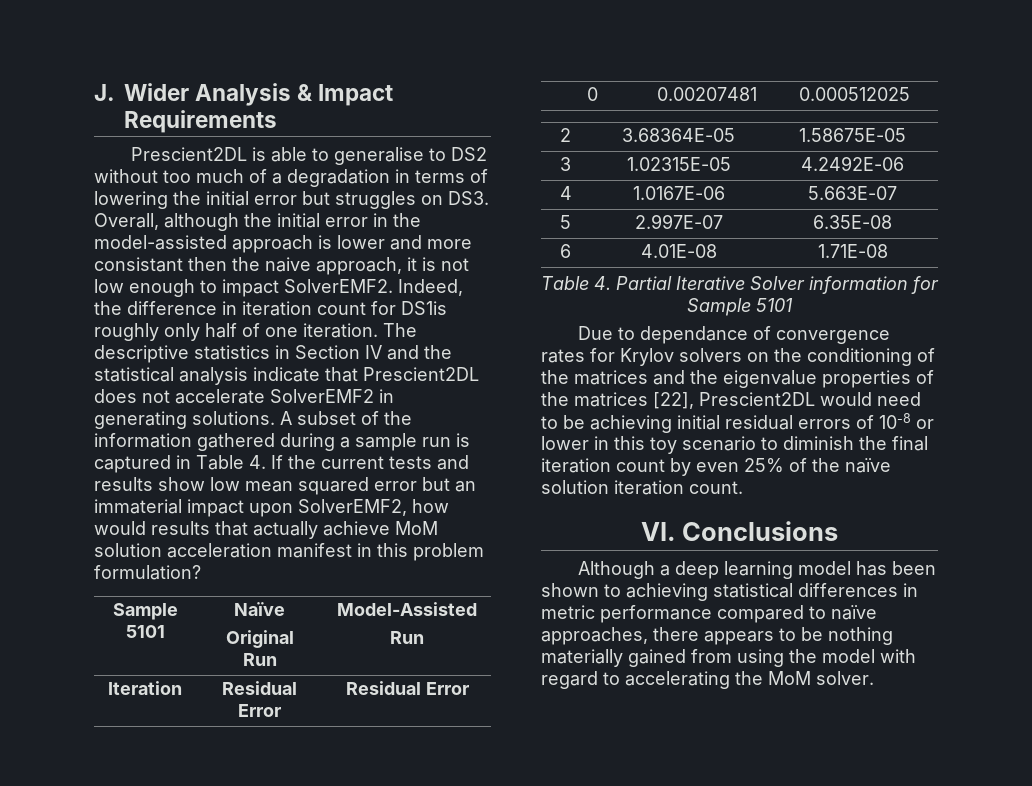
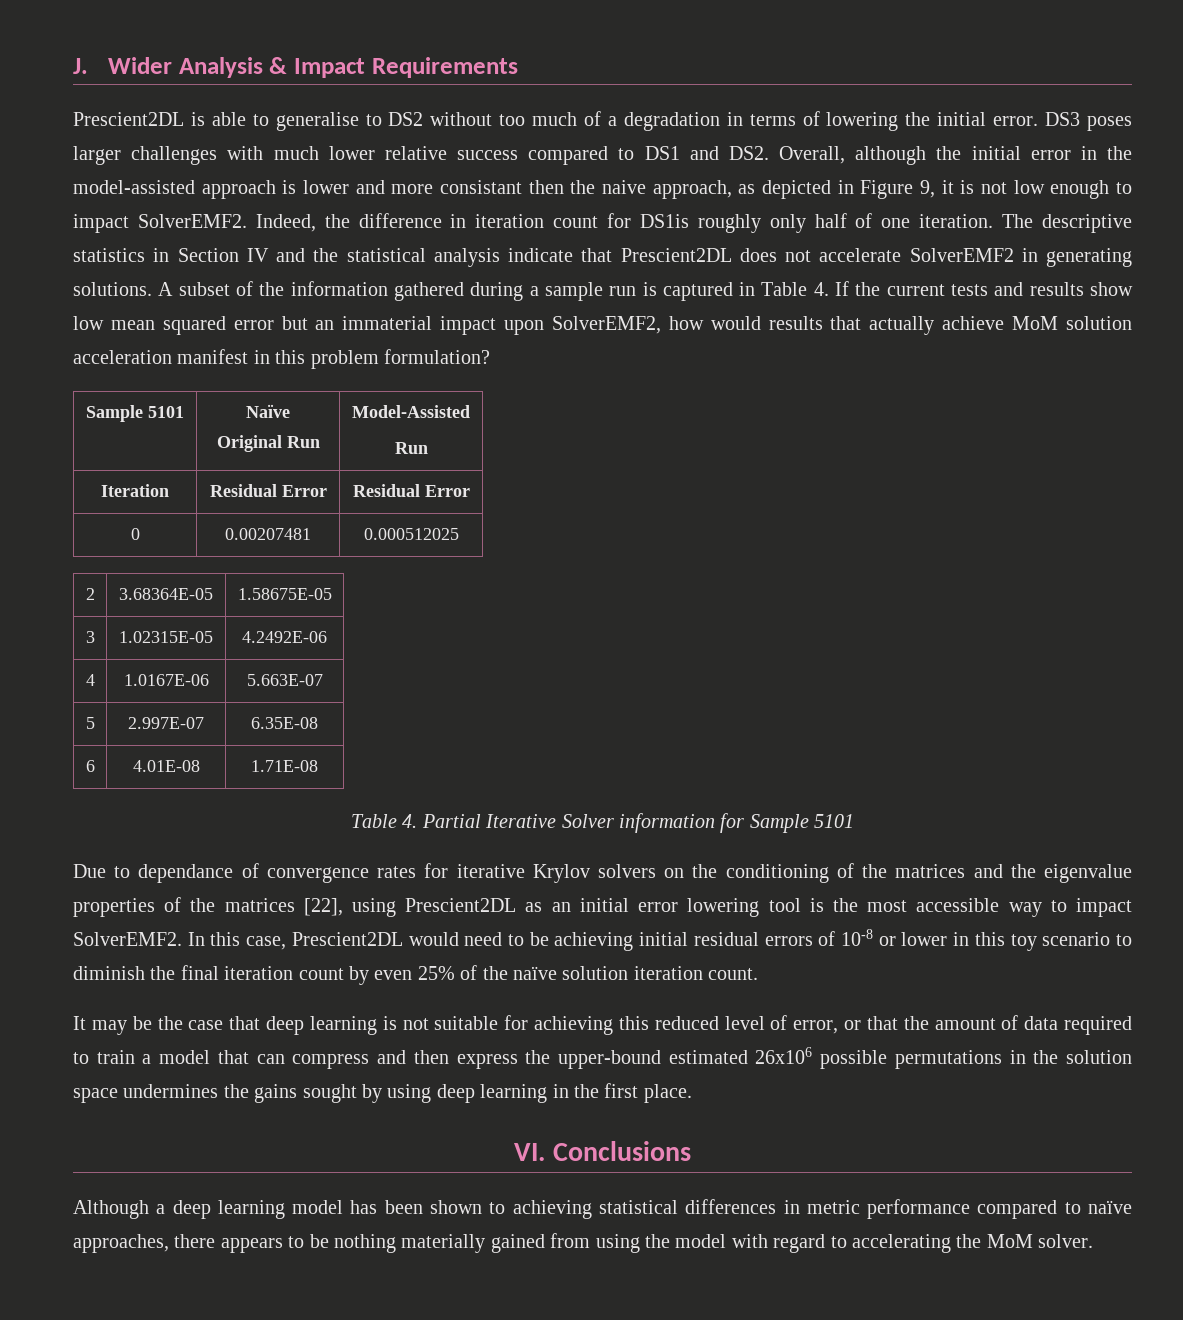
- Prescient2DL is able to generalise to DS2 without too much of a degradation in terms of lowering the initial error but struggles on DS3. Overall, although the initial error in the model-assisted approach is lower and more consistant then the naive approach, it is not low enough to impact SolverEMF2.
+ Prescient2DL is able to generalise to DS2 without too much of a degradation in terms of lowering the initial error. DS3 poses larger challenges with much lower relative success compared to DS1 and DS2. Overall, although the initial error in the model-assisted approach is lower and more consistant then the naive approach, as depicted in Figure 9, it is not low enough to impact SolverEMF2.
- Due to dependance of convergence rates for Krylov solvers on the conditioning of the matrices and the eigenvalue properties of the matrices [22], Prescient2DL would need to be achieving initial residual errors of 10-8 or lower in this toy scenario to diminish the final iteration count by even 25% of the naïve solution iteration count.
+ Due to dependance of convergence rates for iterative Krylov solvers on the conditioning of the matrices and the eigenvalue properties of the matrices [22], using Prescient2DL as an initial error lowering tool is the most accessible way to impact SolverEMF2. In this case, Prescient2DL would need to be achieving initial residual errors of 10-8 or lower in this toy scenario to diminish the final iteration count by even 25% of the naïve solution iteration count.
+ It may be the case that deep learning is not suitable for achieving this reduced level of error, or that the amount of data required to train a model that can compress and then express the upper-bound estimated 26x106 possible permutations in the solution space undermines the gains sought by using deep learning in the first place.

